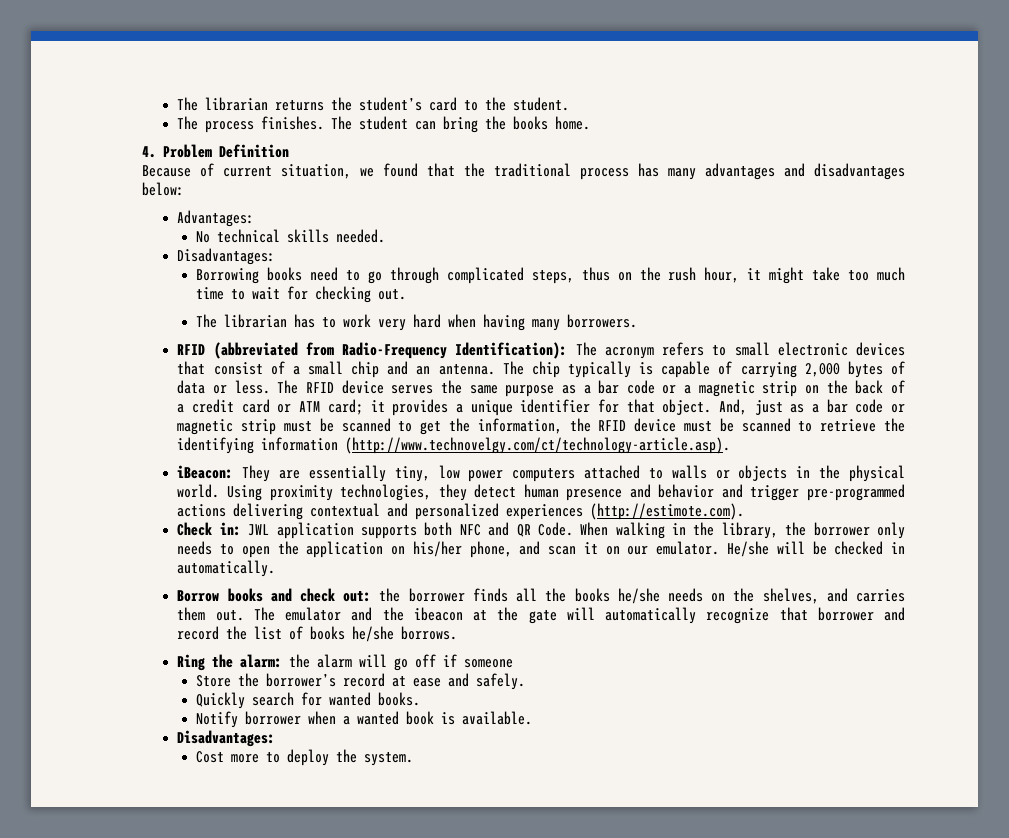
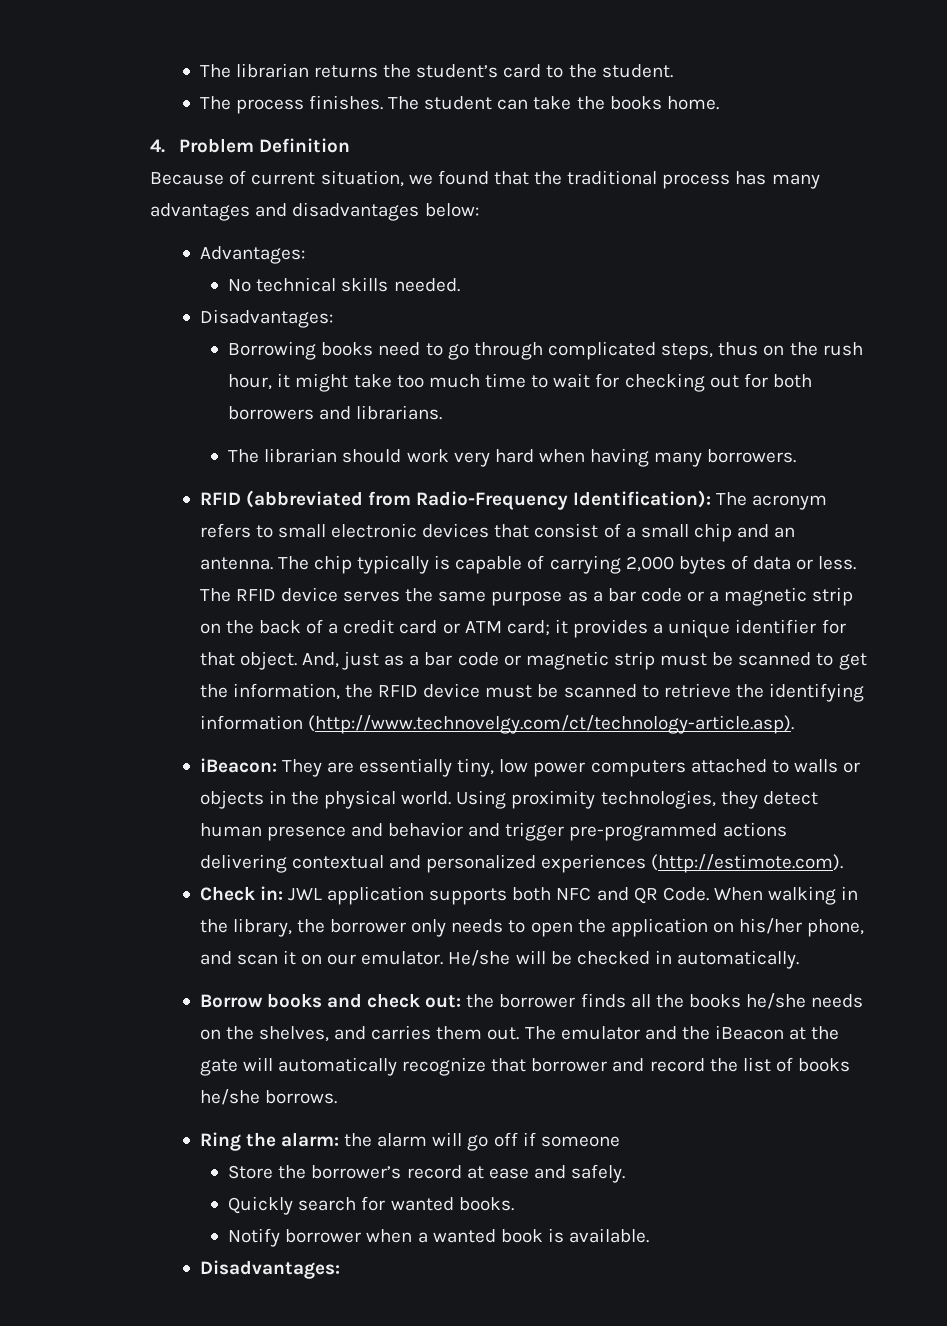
- The student can bring the books home.
+ The student can take the books home.
- Borrowing books need to go through complicated steps, thus on the rush hour, it might take too much time to wait for checking out.
- The librarian has to work very hard when having many borrowers.
+ Borrowing books need to go through complicated steps, thus on the rush hour, it might take too much time to wait for checking out for both borrowers and librarians.
+ The librarian should work very hard when having many borrowers.
- The emulator and the ibeacon at the gate will automatically recognize that borrower and record the list of books he/she borrows.
+ The emulator and the iBeacon at the gate will automatically recognize that borrower and record the list of books he/she borrows.
- Cost more to deploy the system.

